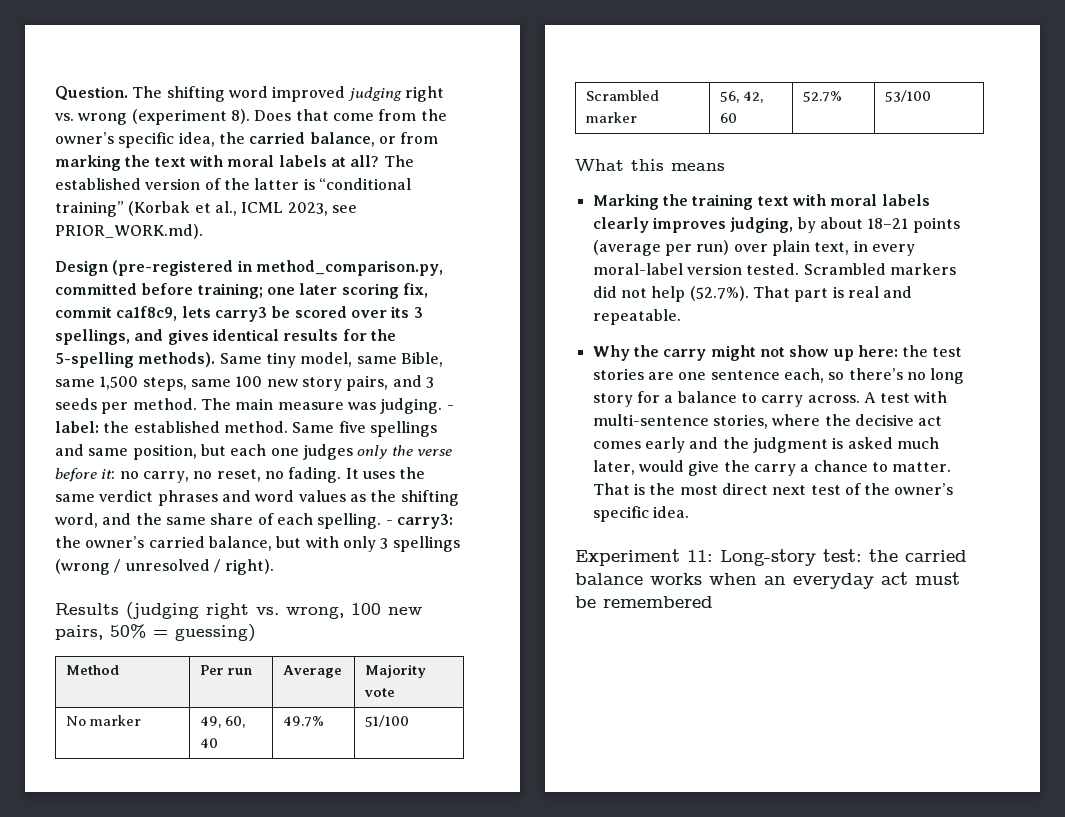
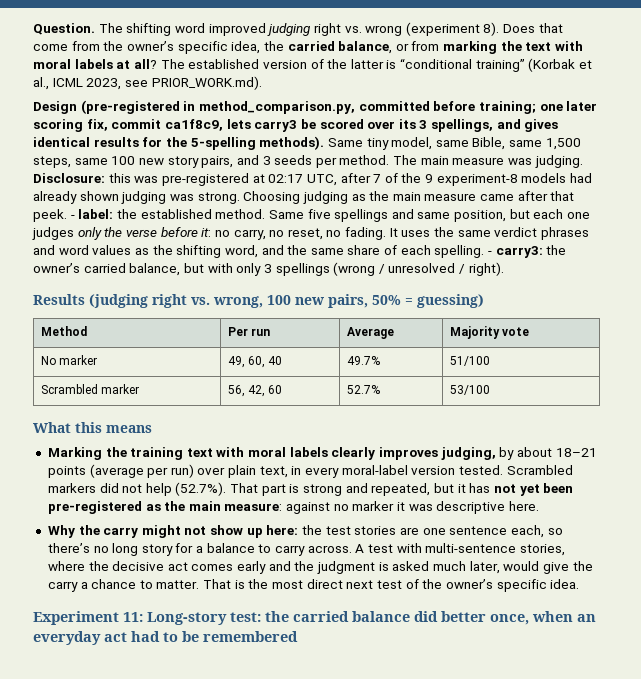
+ Disclosure: this was pre-registered at 02:17 UTC, after 7 of the 9 experiment-8 models had already shown judging was strong. Choosing judging as the main measure came after that peek.
- Scrambled markers did not help (52.7%). That part is real and repeatable.
+ Scrambled markers did not help (52.7%). That part is strong and repeated, but it has not yet been pre-registered as the main measure: against no marker it was descriptive here.
- Experiment 11: Long-story test: the carried balance works when an everyday act must be remembered
+ Experiment 11: Long-story test: the carried balance did better once, when an everyday act had to be remembered

